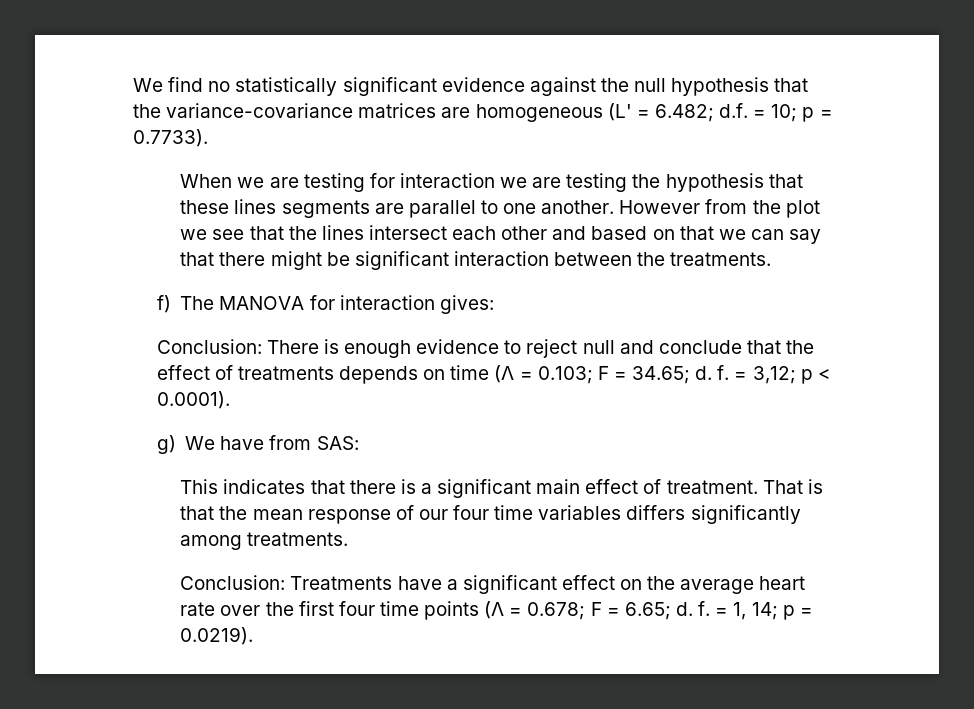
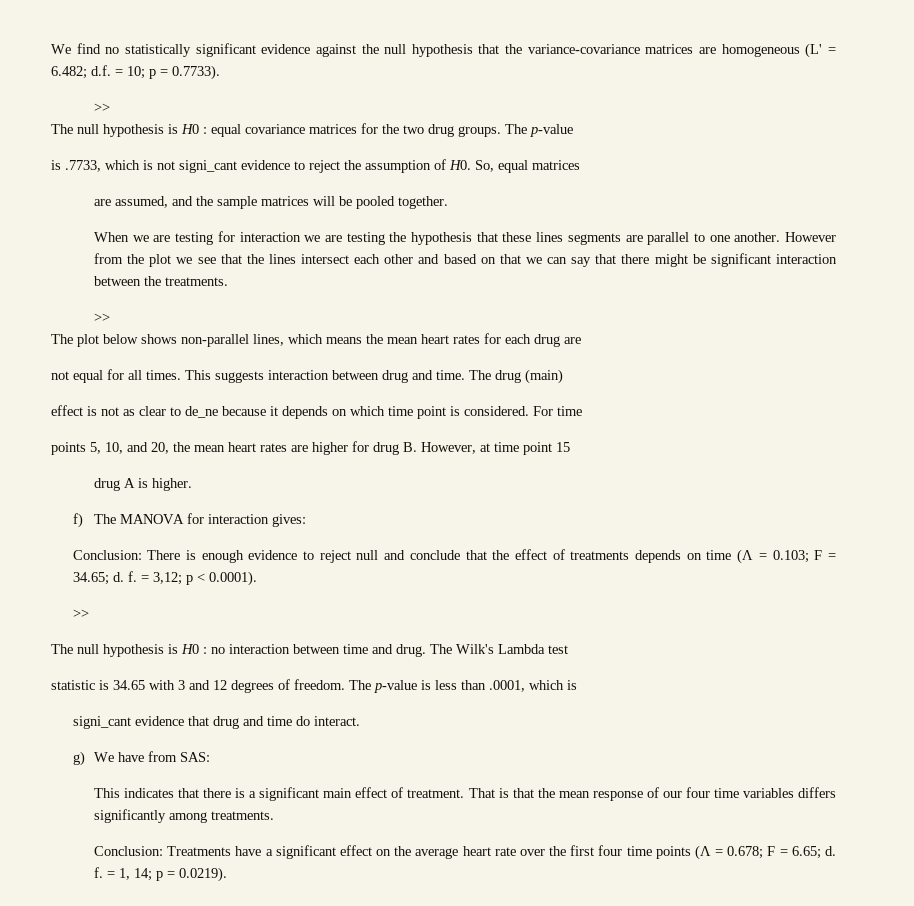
  We find no statistically significant evidence against the null hypothesis that the variance-covariance matrices are homogeneous (L' = 6.482; d.f. = 10; p = 0.7733).
+ >>
+ The null hypothesis is H0 : equal covariance matrices for the two drug groups. The p-value
+ is .7733, which is not signi_cant evidence to reject the assumption of H0. So, equal matrices
+ are assumed, and the sample matrices will be pooled together.
  However from the plot we see that the lines intersect each other and based on that we can say that there might be significant interaction between the treatments.
+ >>
+ The plot below shows non-parallel lines, which means the mean heart rates for each drug are
+ not equal for all times. This suggests interaction between drug and time. The drug (main)
+ effect is not as clear to de_ne because it depends on which time point is considered. For time
+ points 5, 10, and 20, the mean heart rates are higher for drug B. However, at time point 15
+ drug A is higher.
  = 3,12; p < 0.0001).
+ >>
+ The null hypothesis is H0 : no interaction between time and drug. The Wilk's Lambda test
+ statistic is 34.65 with 3 and 12 degrees of freedom. The p-value is less than .0001, which is
+ signi_cant evidence that drug and time do interact.

